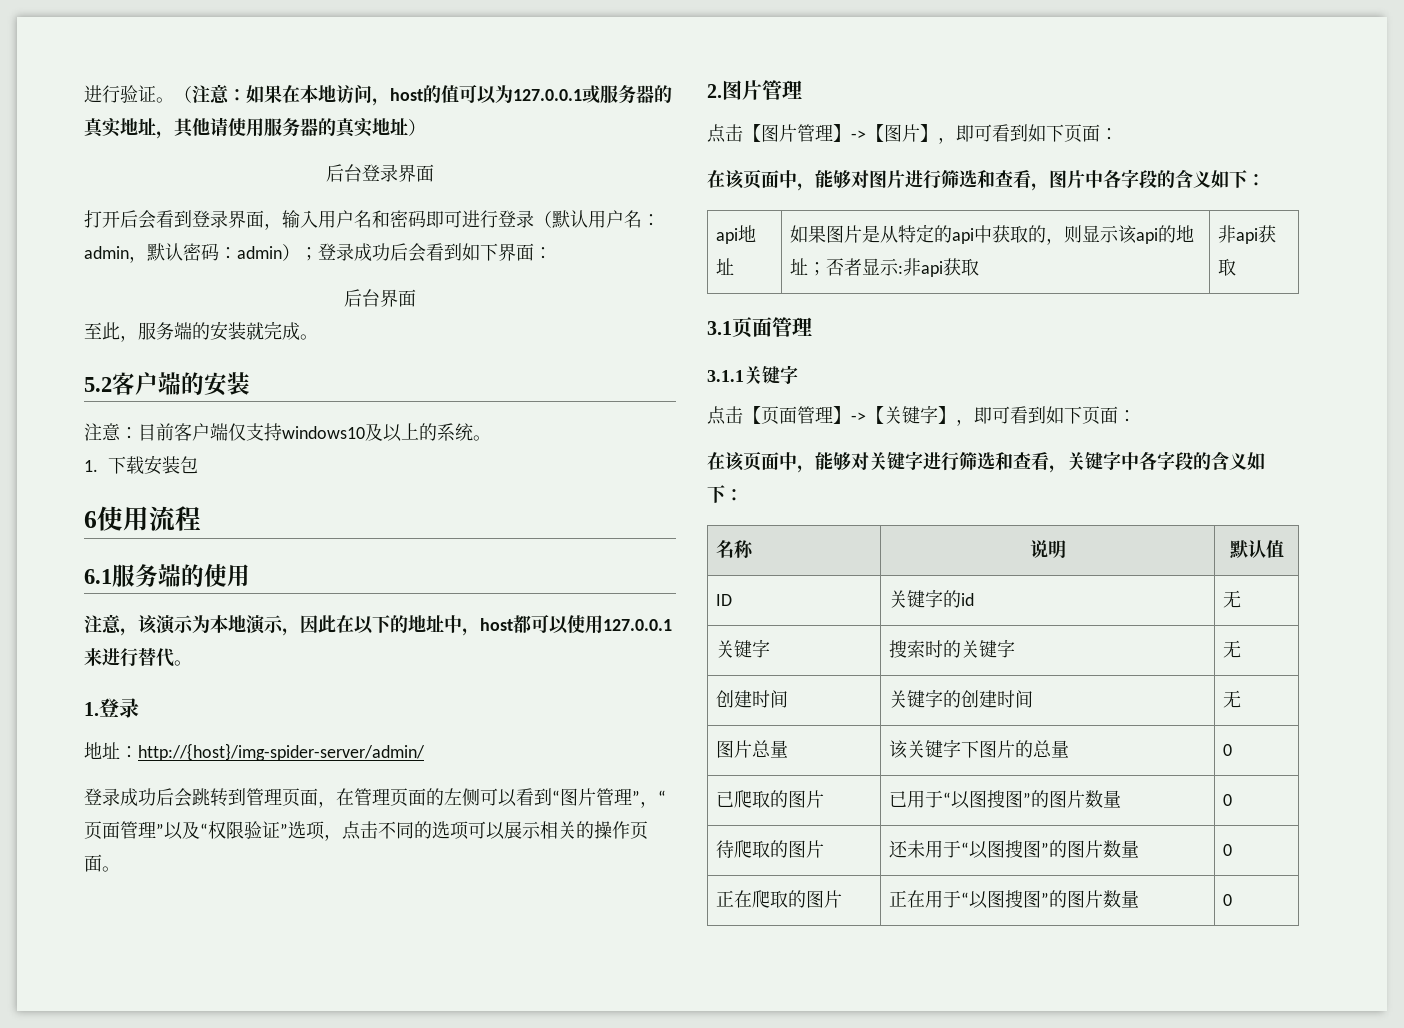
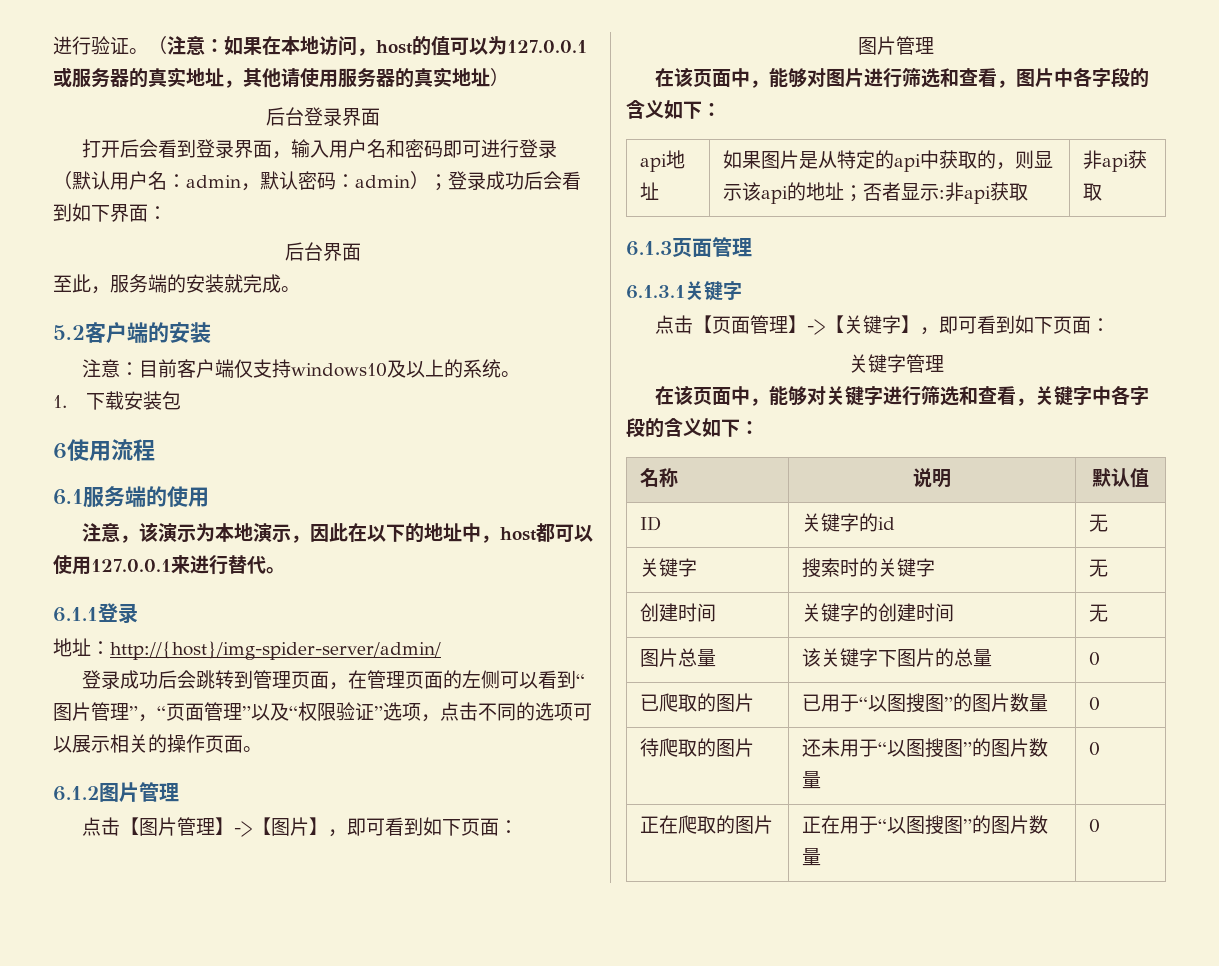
- 1.登录
+ 6.1.1登录
- 2.图片管理
+ 6.1.2图片管理
  点击【图片管理】->【图片】，即可看到如下页面：
+ 图片管理
- 3.1页面管理
+ 6.1.3页面管理
- 3.1.1关键字
+ 6.1.3.1关键字
+ 关键字管理

